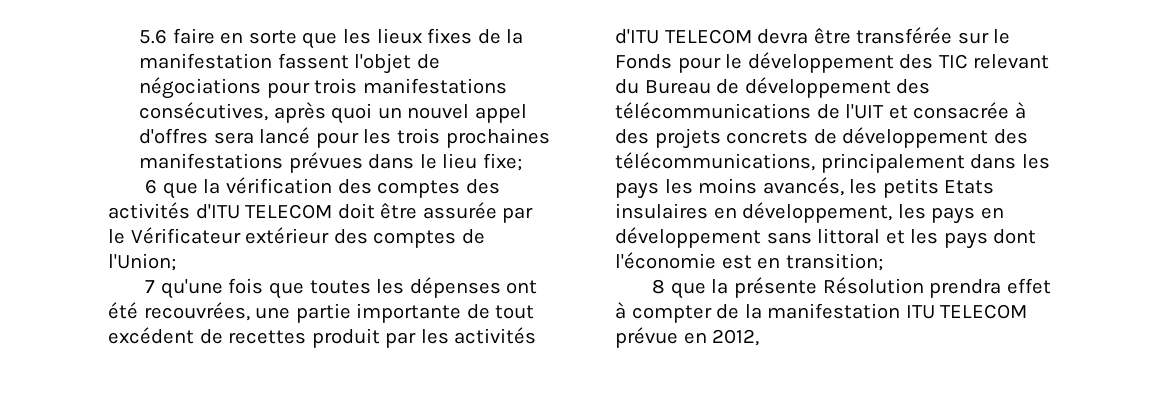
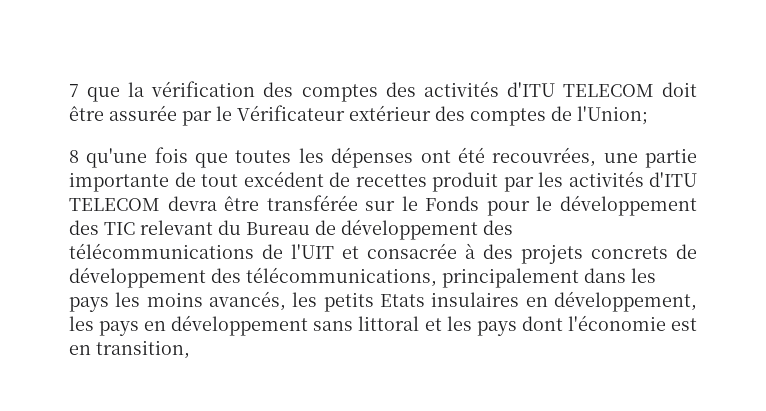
- 5.6 faire en sorte que les lieux fixes de la manifestation fassent l'objet de négociations pour trois manifestations consécutives, après quoi un nouvel appel d'offres sera lancé pour les trois prochaines manifestations prévues dans le lieu fixe;
- 6 que la vérification des comptes des activités d'ITU TELECOM doit être assurée par le Vérificateur extérieur des comptes de l'Union;
+ 7 que la vérification des comptes des activités d'ITU TELECOM doit être assurée par le Vérificateur extérieur des comptes de l'Union;
- 7 qu'une fois que toutes les dépenses ont été recouvrées, une partie importante de tout excédent de recettes produit par les activités d'ITU TELECOM devra être transférée sur le Fonds pour le développement des TIC relevant du Bureau de développement des télécommunications de l'UIT et consacrée à des projets concrets de développement des télécommunications, principalement dans les pays les moins avancés, les petits Etats insulaires en développement, les pays en développement sans littoral et les pays dont l'économie est en transition;
- 8 que la présente Résolution prendra effet à compter de la manifestation ITU TELECOM prévue en 2012,
+ 8 qu'une fois que toutes les dépenses ont été recouvrées, une partie importante de tout excédent de recettes produit par les activités d'ITU TELECOM devra être transférée sur le Fonds pour le développement des TIC relevant du Bureau de développement des télécommunications de l'UIT et consacrée à des projets concrets de développement des télécommunications, principalement dans les pays les moins avancés, les petits Etats insulaires en développement, les pays en développement sans littoral et les pays dont l'économie est en transition,

